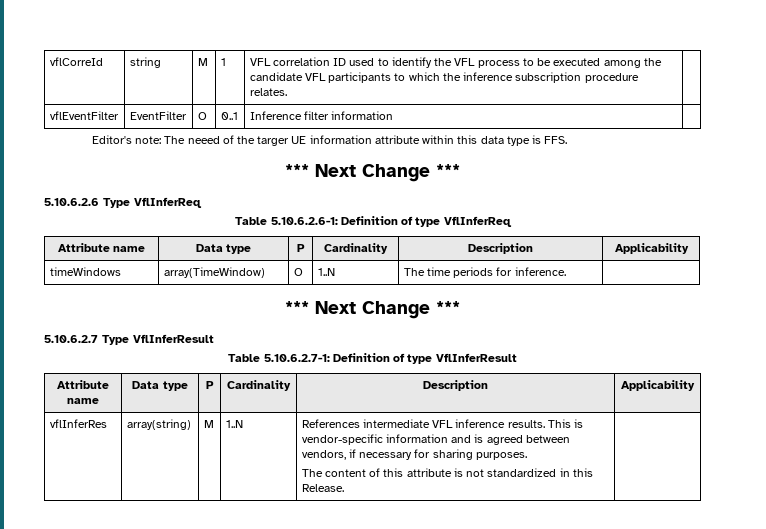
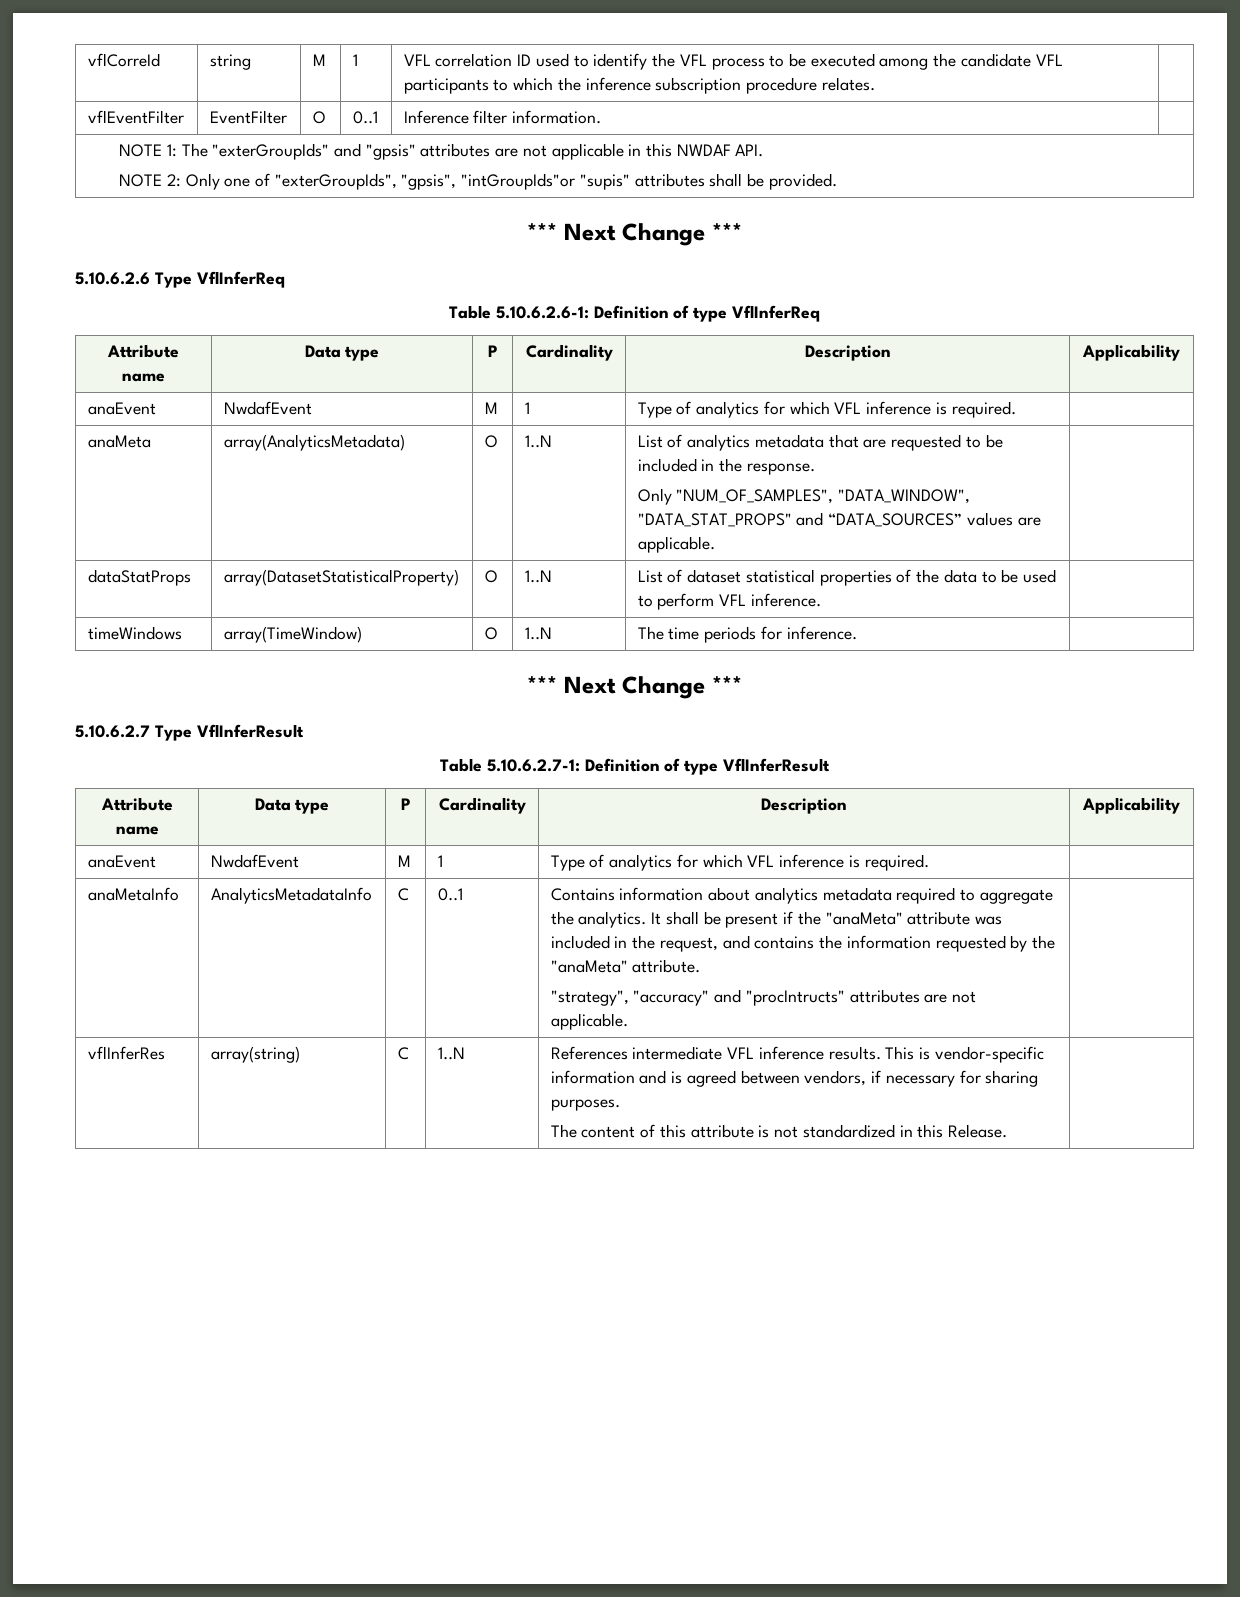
- vflEventFilter | EventFilter | O | 0..1 | Inference filter information |
- Editor's note: The neeed of the targer UE information attribute within this data type is FFS.
+ vflEventFilter | EventFilter | O | 0..1 | Inference filter information. |
+ NOTE 1: The "exterGroupIds" and "gpsis" attributes are not applicable in this NWDAF API.
+ NOTE 2: Only one of "exterGroupIds", "gpsis", "intGroupIds"or "supis" attributes shall be provided.
  Table 5.10.6.2.6-1: Definition of type VflInferReq
  Attribute name | Data type | P | Cardinality | Description | Applicability
+ anaEvent | NwdafEvent | M | 1 | Type of analytics for which VFL inference is required. |
+ anaMeta | array(AnalyticsMetadata) | O | 1..N | List of analytics metadata that are requested to be included in the response.
+ Only "NUM_OF_SAMPLES", "DATA_WINDOW", "DATA_STAT_PROPS" and “DATA_SOURCES” values are applicable. |
+ dataStatProps | array(DatasetStatisticalProperty) | O | 1..N | List of dataset statistical properties of the data to be used to perform VFL inference. |
  Table 5.10.6.2.7-1: Definition of type VflInferResult
  Attribute name | Data type | P | Cardinality | Description | Applicability
+ anaEvent | NwdafEvent | M | 1 | Type of analytics for which VFL inference is required. |
+ anaMetaInfo | AnalyticsMetadataInfo | C | 0..1 | Contains information about analytics metadata required to aggregate the analytics. It shall be present if the "anaMeta" attribute was included in the request, and contains the information requested by the "anaMeta" attribute.
+ "strategy", "accuracy" and "procIntructs" attributes are not applicable.
- vflInferRes | array(string) | M | 1..N | References intermediate VFL inference results. This is vendor-specific information and is agreed between vendors, if necessary for sharing purposes.
+ vflInferRes | array(string) | C | 1..N | References intermediate VFL inference results. This is vendor-specific information and is agreed between vendors, if necessary for sharing purposes.

